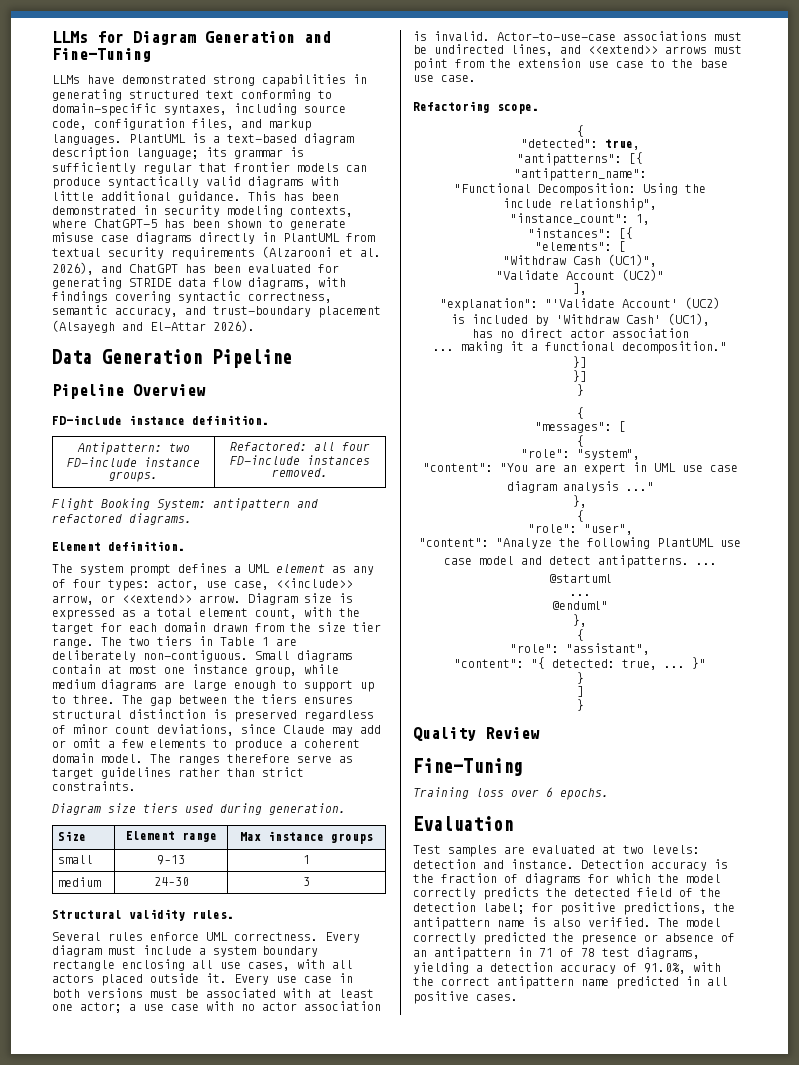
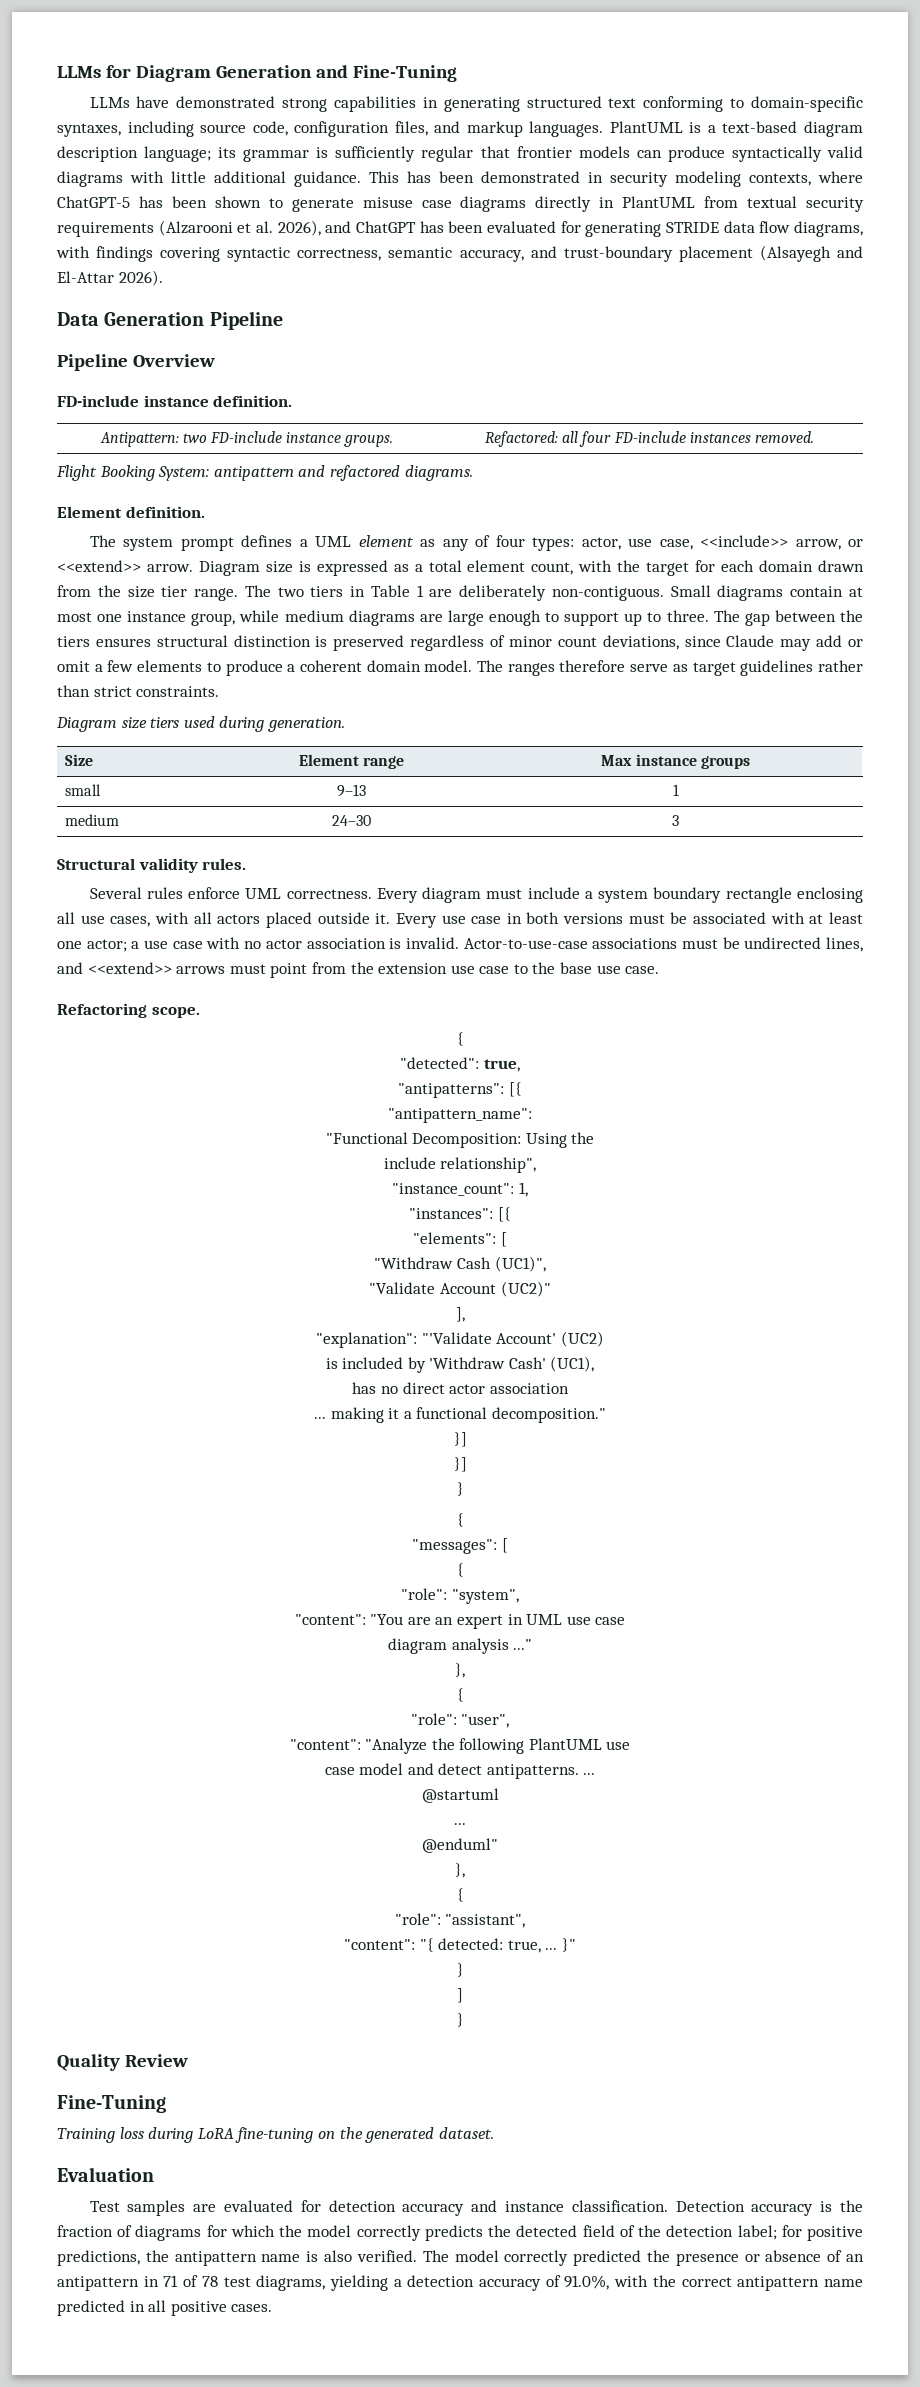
- Training loss over 6 epochs.
+ Training loss during LoRA fine-tuning on the generated dataset.
- Test samples are evaluated at two levels: detection and instance.
+ Test samples are evaluated for detection accuracy and instance classification.

